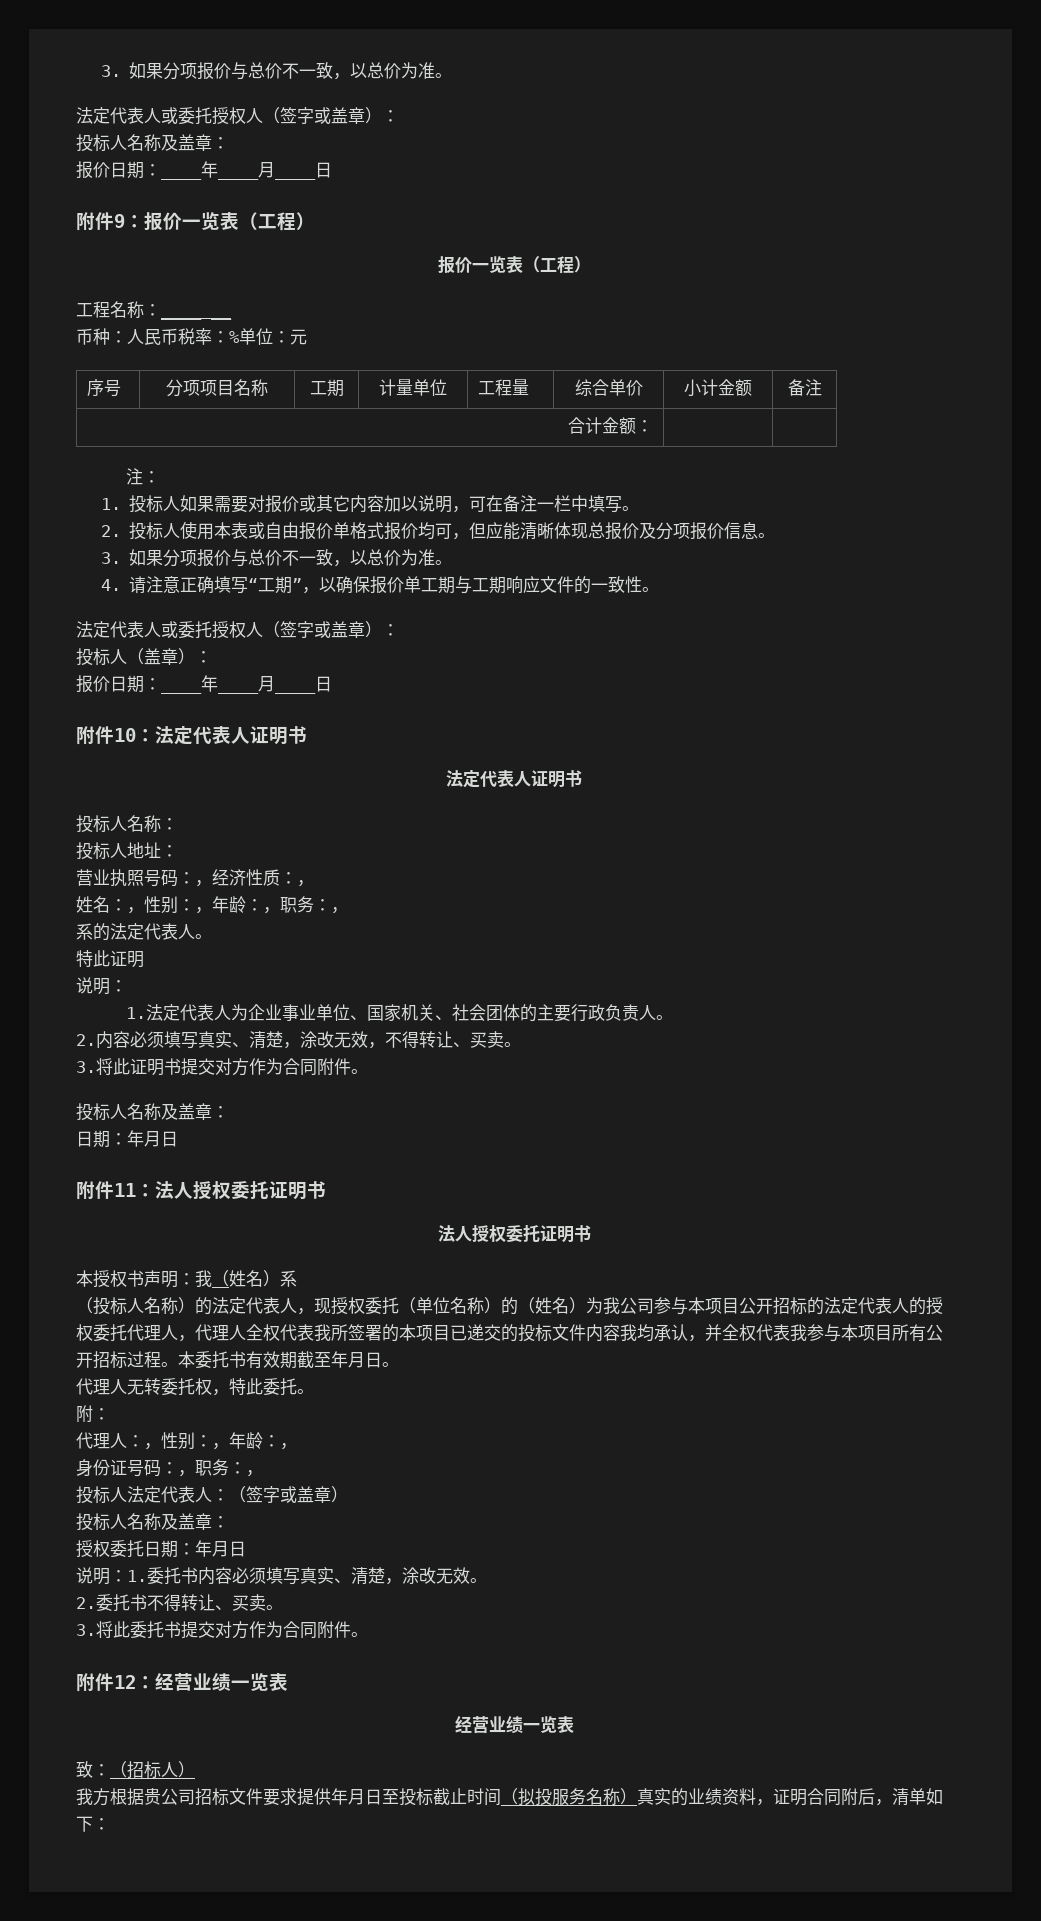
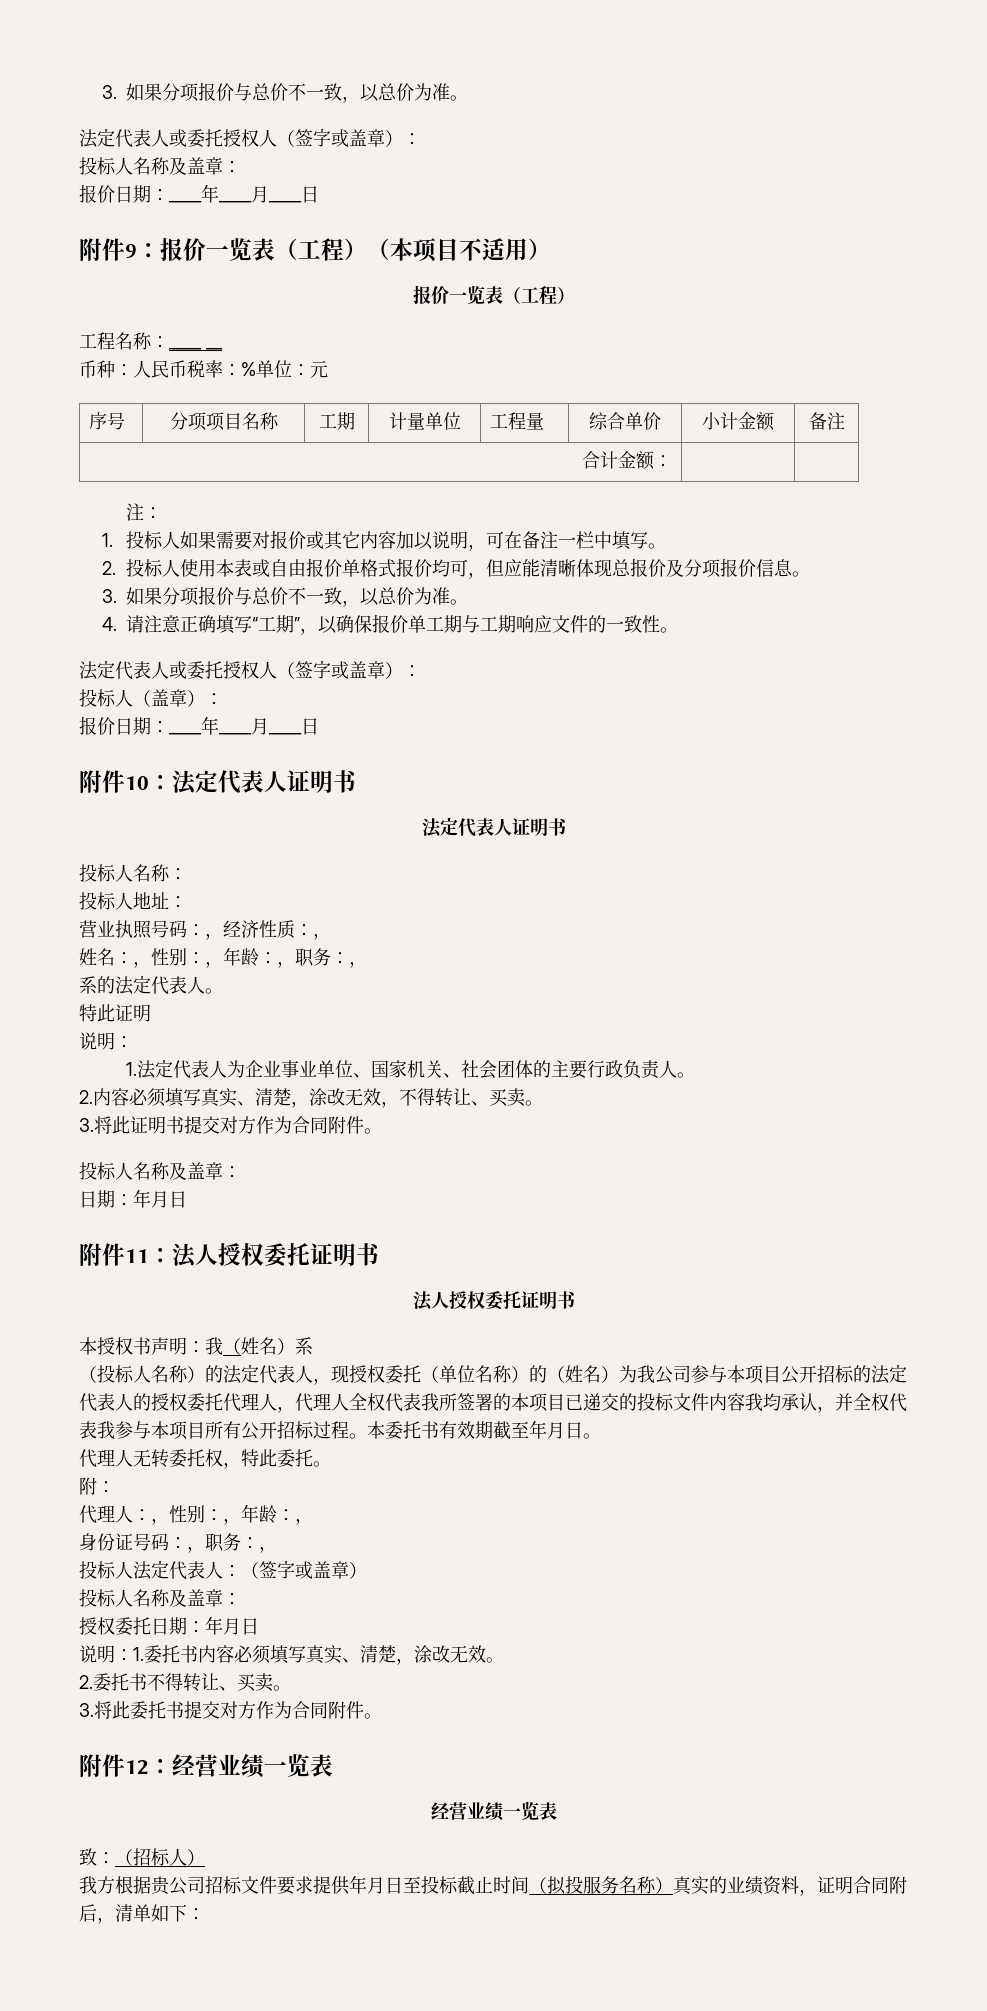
- 附件9：报价一览表（工程）
+ 附件9：报价一览表（工程）（本项目不适用）

